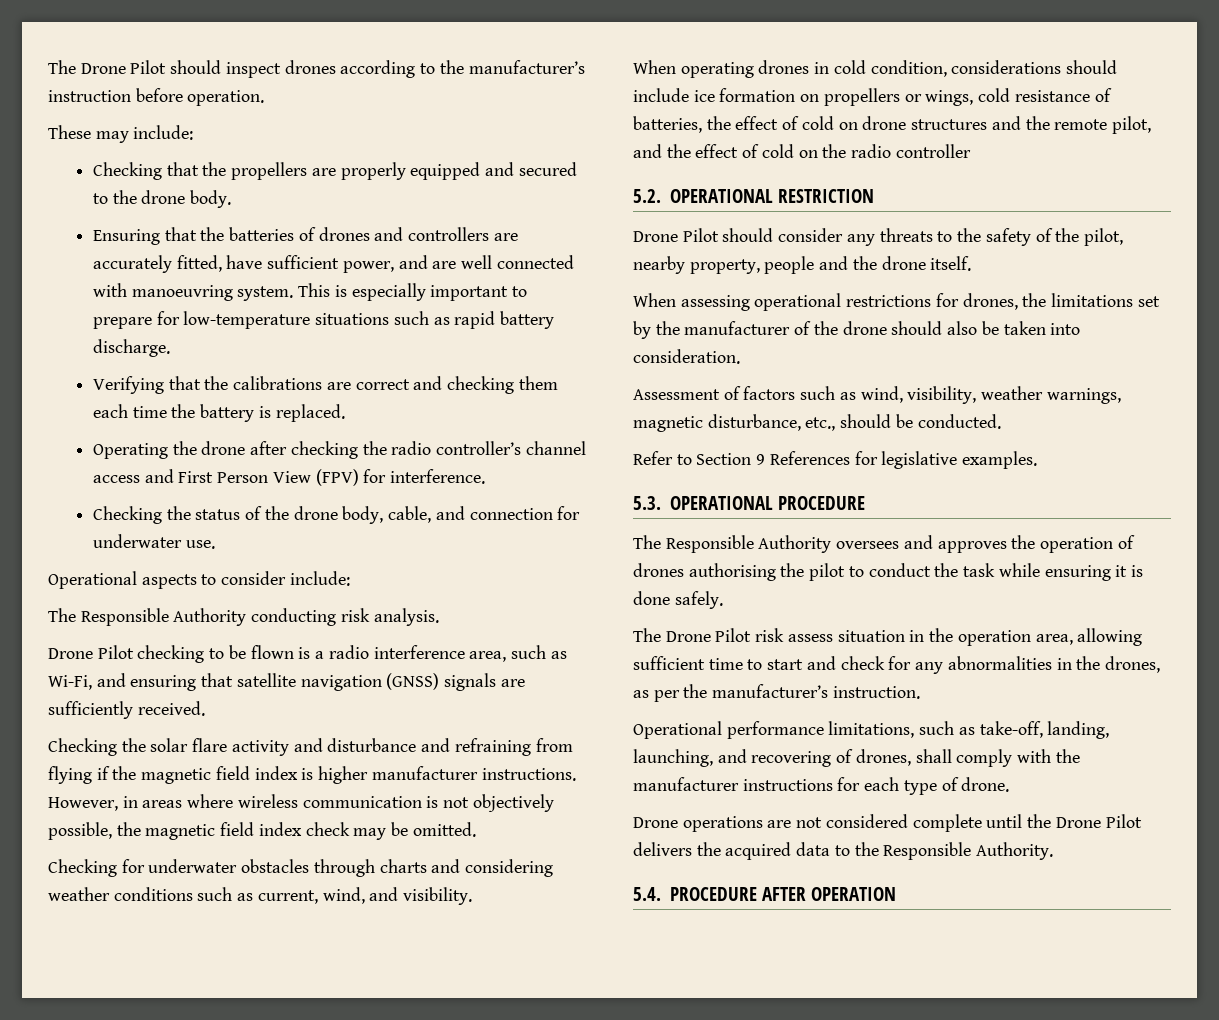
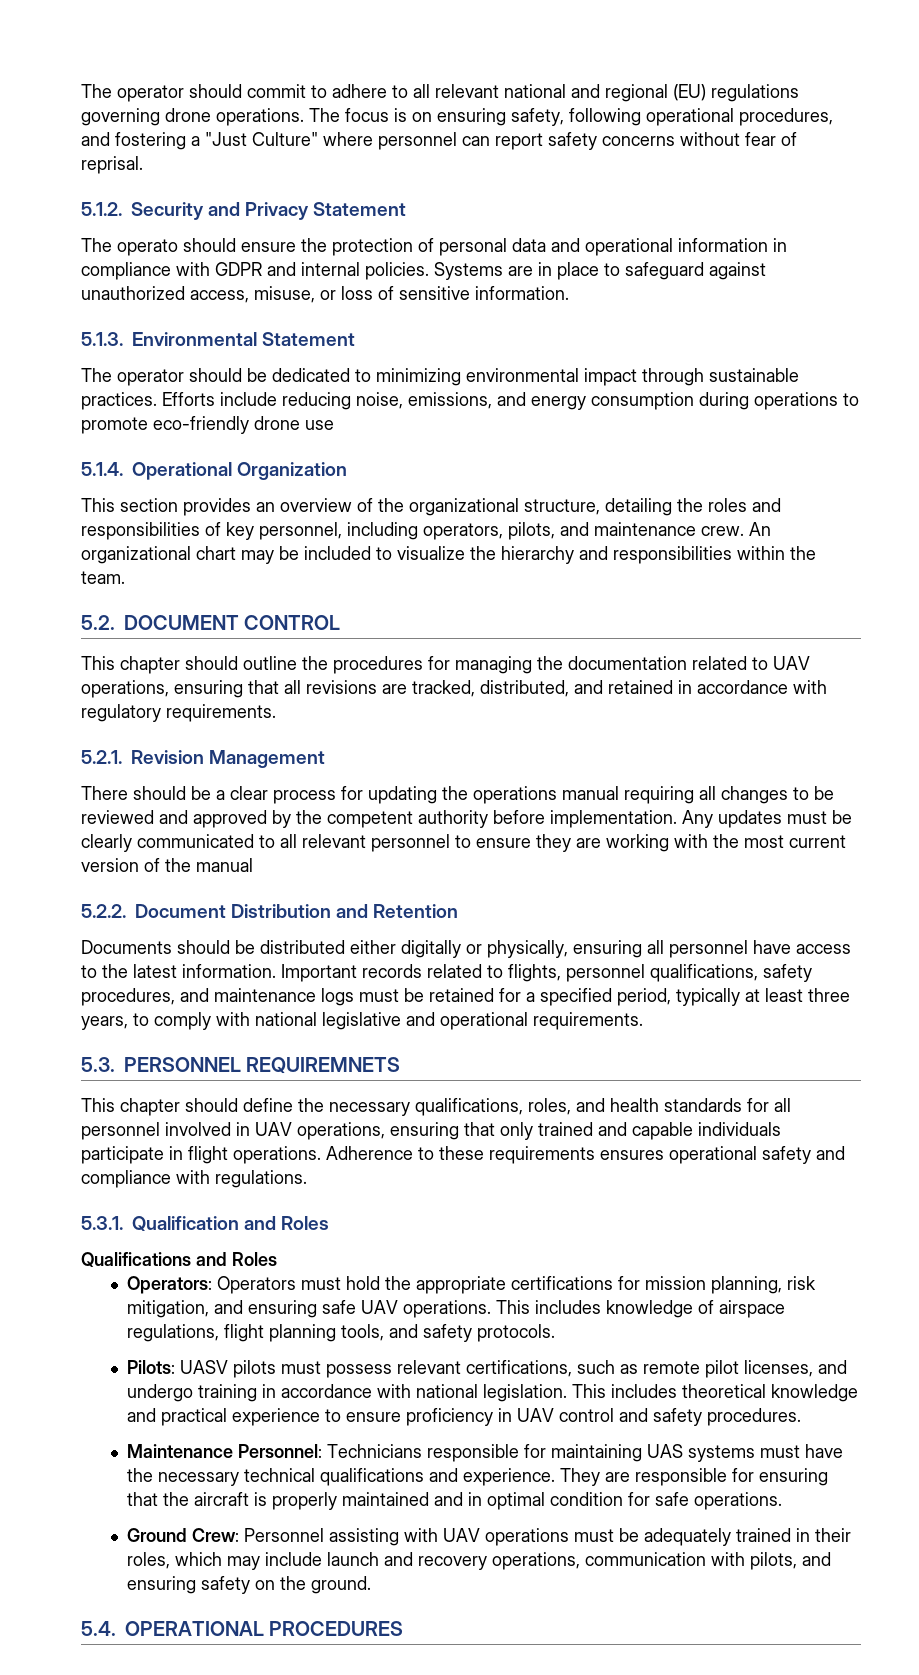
- The Drone Pilot should inspect drones according to the manufacturer’s instruction before operation.
- These may include:
- Checking that the propellers are properly equipped and secured to the drone body.
- Ensuring that the batteries of drones and controllers are accurately fitted, have sufficient power, and are well connected with manoeuvring system. This is especially important to prepare for low-temperature situations such as rapid battery discharge.
- Verifying that the calibrations are correct and checking them each time the battery is replaced.
- Operating the drone after checking the radio controller’s channel access and First Person View (FPV) for interference.
- Checking the status of the drone body, cable, and connection for underwater use.
- Operational aspects to consider include:
- The Responsible Authority conducting risk analysis.
- Drone Pilot checking to be flown is a radio interference area, such as Wi-Fi, and ensuring that satellite navigation (GNSS) signals are sufficiently received.
- Checking the solar flare activity and disturbance and refraining from flying if the magnetic field index is higher manufacturer instructions. However, in areas where wireless communication is not objectively possible, the magnetic field index check may be omitted.
- Checking for underwater obstacles through charts and considering weather conditions such as current, wind, and visibility.
- When operating drones in cold condition, considerations should include ice formation on propellers or wings, cold resistance of batteries, the effect of cold on drone structures and the remote pilot, and the effect of cold on the radio controller
- 5.2. OPERATIONAL RESTRICTION
- Drone Pilot should consider any threats to the safety of the pilot, nearby property, people and the drone itself.
- When assessing operational restrictions for drones, the limitations set by the manufacturer of the drone should also be taken into consideration.
- Assessment of factors such as wind, visibility, weather warnings, magnetic disturbance, etc., should be conducted.
- Refer to Section 9 References for legislative examples.
- 5.3. OPERATIONAL PROCEDURE
- The Responsible Authority oversees and approves the operation of drones authorising the pilot to conduct the task while ensuring it is done safely.
- The Drone Pilot risk assess situation in the operation area, allowing sufficient time to start and check for any abnormalities in the drones, as per the manufacturer’s instruction.
- Operational performance limitations, such as take-off, landing, launching, and recovering of drones, shall comply with the manufacturer instructions for each type of drone.
- Drone operations are not considered complete until the Drone Pilot delivers the acquired data to the Responsible Authority.
- 5.4. PROCEDURE AFTER OPERATION
+ The operator should commit to adhere to all relevant national and regional (EU) regulations governing drone operations. The focus is on ensuring safety, following operational procedures, and fostering a "Just Culture" where personnel can report safety concerns without fear of reprisal.
+ 5.1.2. Security and Privacy Statement
+ The operato should ensure the protection of personal data and operational information in compliance with GDPR and internal policies. Systems are in place to safeguard against unauthorized access, misuse, or loss of sensitive information.
+ 5.1.3. Environmental Statement
+ The operator should be dedicated to minimizing environmental impact through sustainable practices. Efforts include reducing noise, emissions, and energy consumption during operations to promote eco-friendly drone use
+ 5.1.4. Operational Organization
+ This section provides an overview of the organizational structure, detailing the roles and responsibilities of key personnel, including operators, pilots, and maintenance crew. An organizational chart may be included to visualize the hierarchy and responsibilities within the team.
+ 5.2. DOCUMENT CONTROL
+ This chapter should outline the procedures for managing the documentation related to UAV operations, ensuring that all revisions are tracked, distributed, and retained in accordance with regulatory requirements.
+ 5.2.1. Revision Management
+ There should be a clear process for updating the operations manual requiring all changes to be reviewed and approved by the competent authority before implementation. Any updates must be clearly communicated to all relevant personnel to ensure they are working with the most current version of the manual
+ 5.2.2. Document Distribution and Retention
+ Documents should be distributed either digitally or physically, ensuring all personnel have access to the latest information. Important records related to flights, personnel qualifications, safety procedures, and maintenance logs must be retained for a specified period, typically at least three years, to comply with national legislative and operational requirements.
+ 5.3. PERSONNEL REQUIREMNETS
+ This chapter should define the necessary qualifications, roles, and health standards for all personnel involved in UAV operations, ensuring that only trained and capable individuals participate in flight operations. Adherence to these requirements ensures operational safety and compliance with regulations.
+ 5.3.1. Qualification and Roles
+ Qualifications and Roles
+ Operators: Operators must hold the appropriate certifications for mission planning, risk mitigation, and ensuring safe UAV operations. This includes knowledge of airspace regulations, flight planning tools, and safety protocols.
+ Pilots: UASV pilots must possess relevant certifications, such as remote pilot licenses, and undergo training in accordance with national legislation. This includes theoretical knowledge and practical experience to ensure proficiency in UAV control and safety procedures.
+ Maintenance Personnel: Technicians responsible for maintaining UAS systems must have the necessary technical qualifications and experience. They are responsible for ensuring that the aircraft is properly maintained and in optimal condition for safe operations.
+ Ground Crew: Personnel assisting with UAV operations must be adequately trained in their roles, which may include launch and recovery operations, communication with pilots, and ensuring safety on the ground.
+ 5.4. OPERATIONAL PROCEDURES

